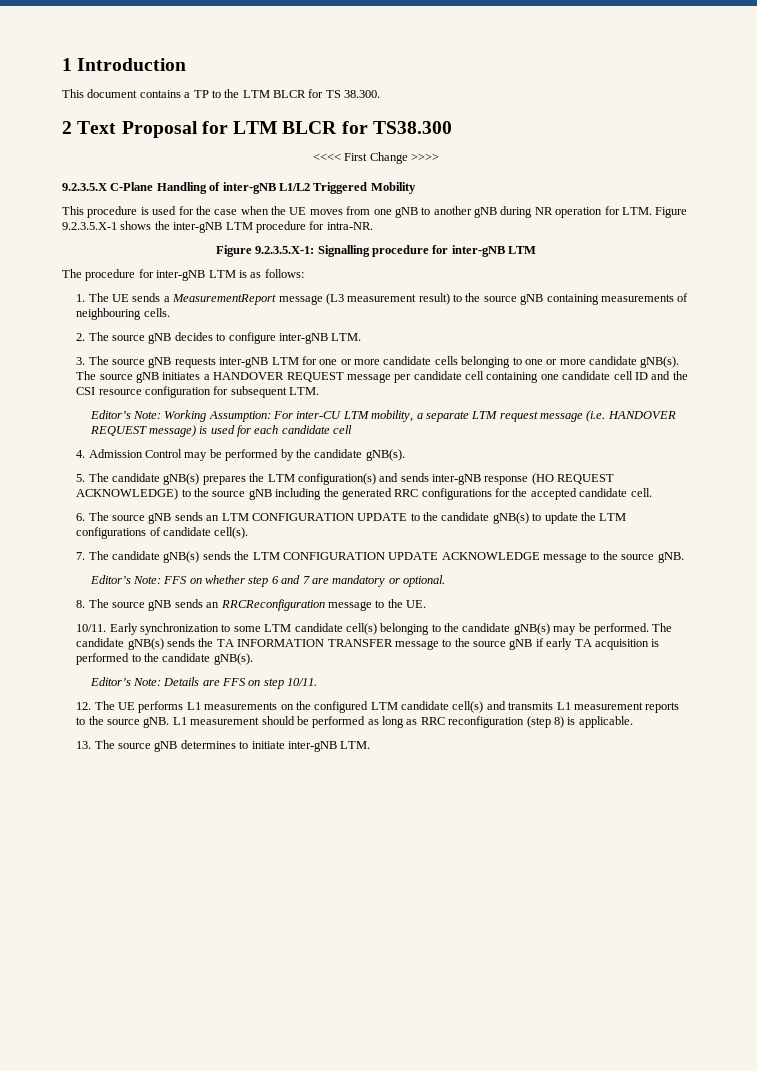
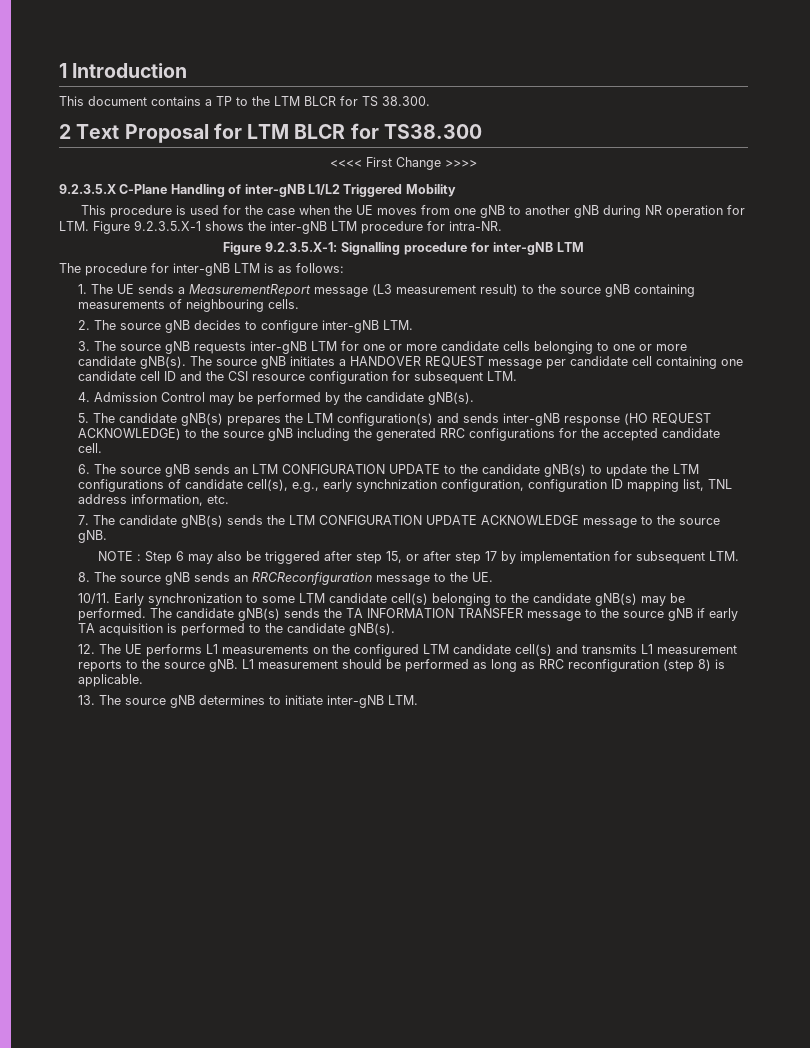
- Editor’s Note: Working Assumption: For inter-CU LTM mobility, a separate LTM request message (i.e. HANDOVER REQUEST message) is used for each candidate cell
- 6. The source gNB sends an LTM CONFIGURATION UPDATE to the candidate gNB(s) to update the LTM configurations of candidate cell(s).
+ 6. The source gNB sends an LTM CONFIGURATION UPDATE to the candidate gNB(s) to update the LTM configurations of candidate cell(s), e.g., early synchnization configuration, configuration ID mapping list, TNL address information, etc.
- Editor’s Note: FFS on whether step 6 and 7 are mandatory or optional.
+ NOTE : Step 6 may also be triggered after step 15, or after step 17 by implementation for subsequent LTM.
- Editor’s Note: Details are FFS on step 10/11.

